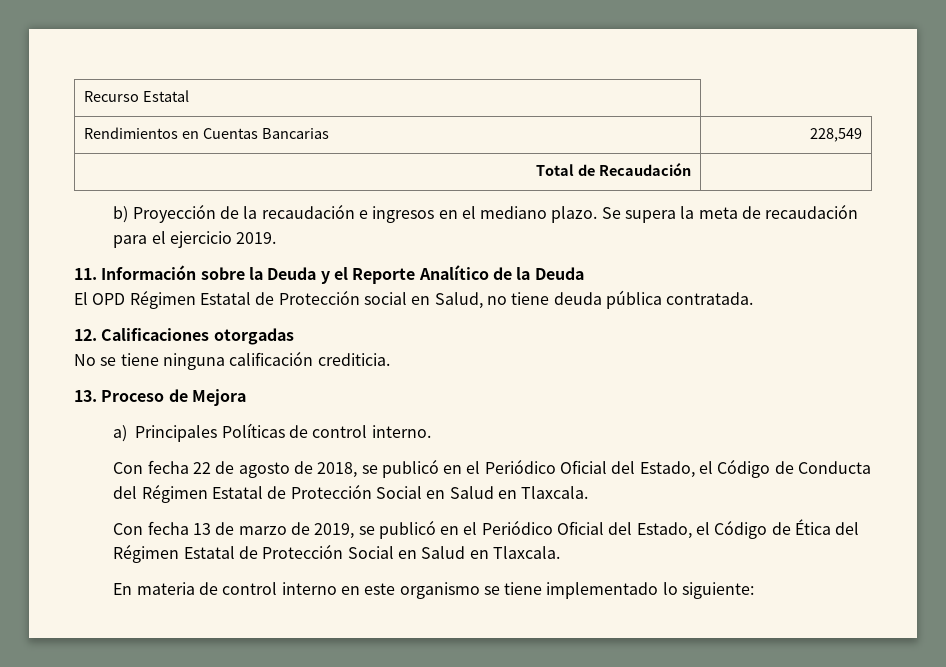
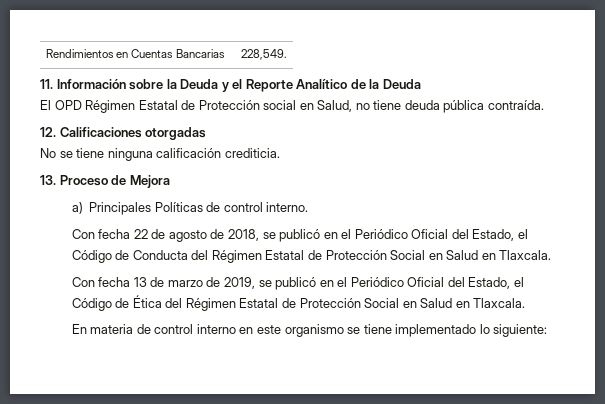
- Recurso Estatal
- Rendimientos en Cuentas Bancarias | 228,549
- Total de Recaudación |
- b) Proyección de la recaudación e ingresos en el mediano plazo. Se supera la meta de recaudación para el ejercicio 2019.
+ Rendimientos en Cuentas Bancarias | 228,549.
- El OPD Régimen Estatal de Protección social en Salud, no tiene deuda pública contratada.
+ El OPD Régimen Estatal de Protección social en Salud, no tiene deuda pública contraída.

